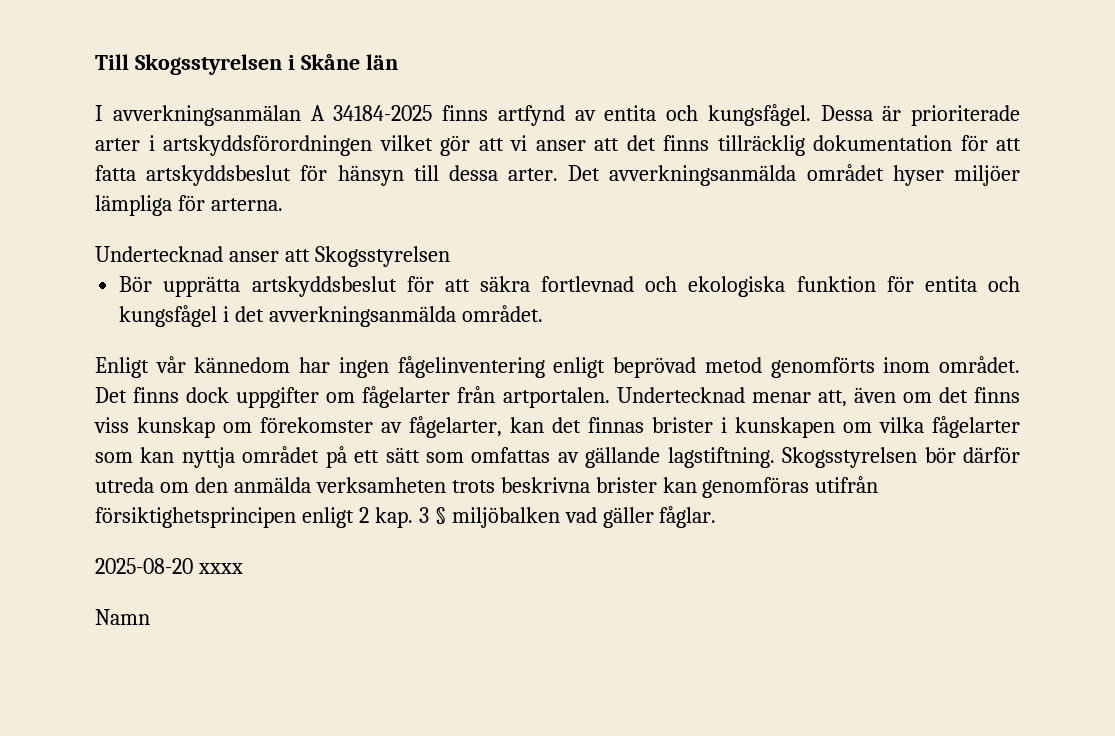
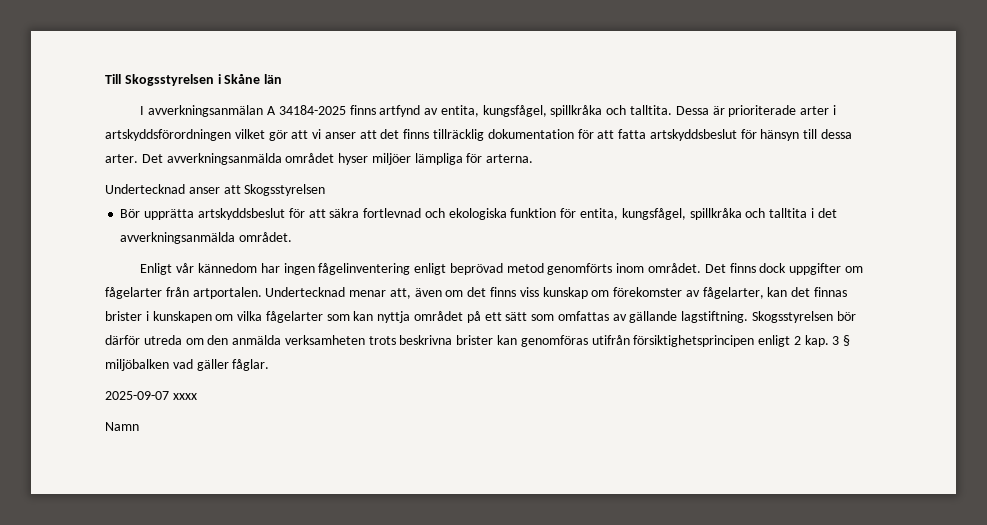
- I avverkningsanmälan A 34184-2025 finns artfynd av entita och kungsfågel.
+ I avverkningsanmälan A 34184-2025 finns artfynd av entita, kungsfågel, spillkråka och talltita.
- Bör upprätta artskyddsbeslut för att säkra fortlevnad och ekologiska funktion för entita och kungsfågel i det avverkningsanmälda området.
+ Bör upprätta artskyddsbeslut för att säkra fortlevnad och ekologiska funktion för entita, kungsfågel, spillkråka och talltita i det avverkningsanmälda området.
- 2025-08-20 xxxx
+ 2025-09-07 xxxx

